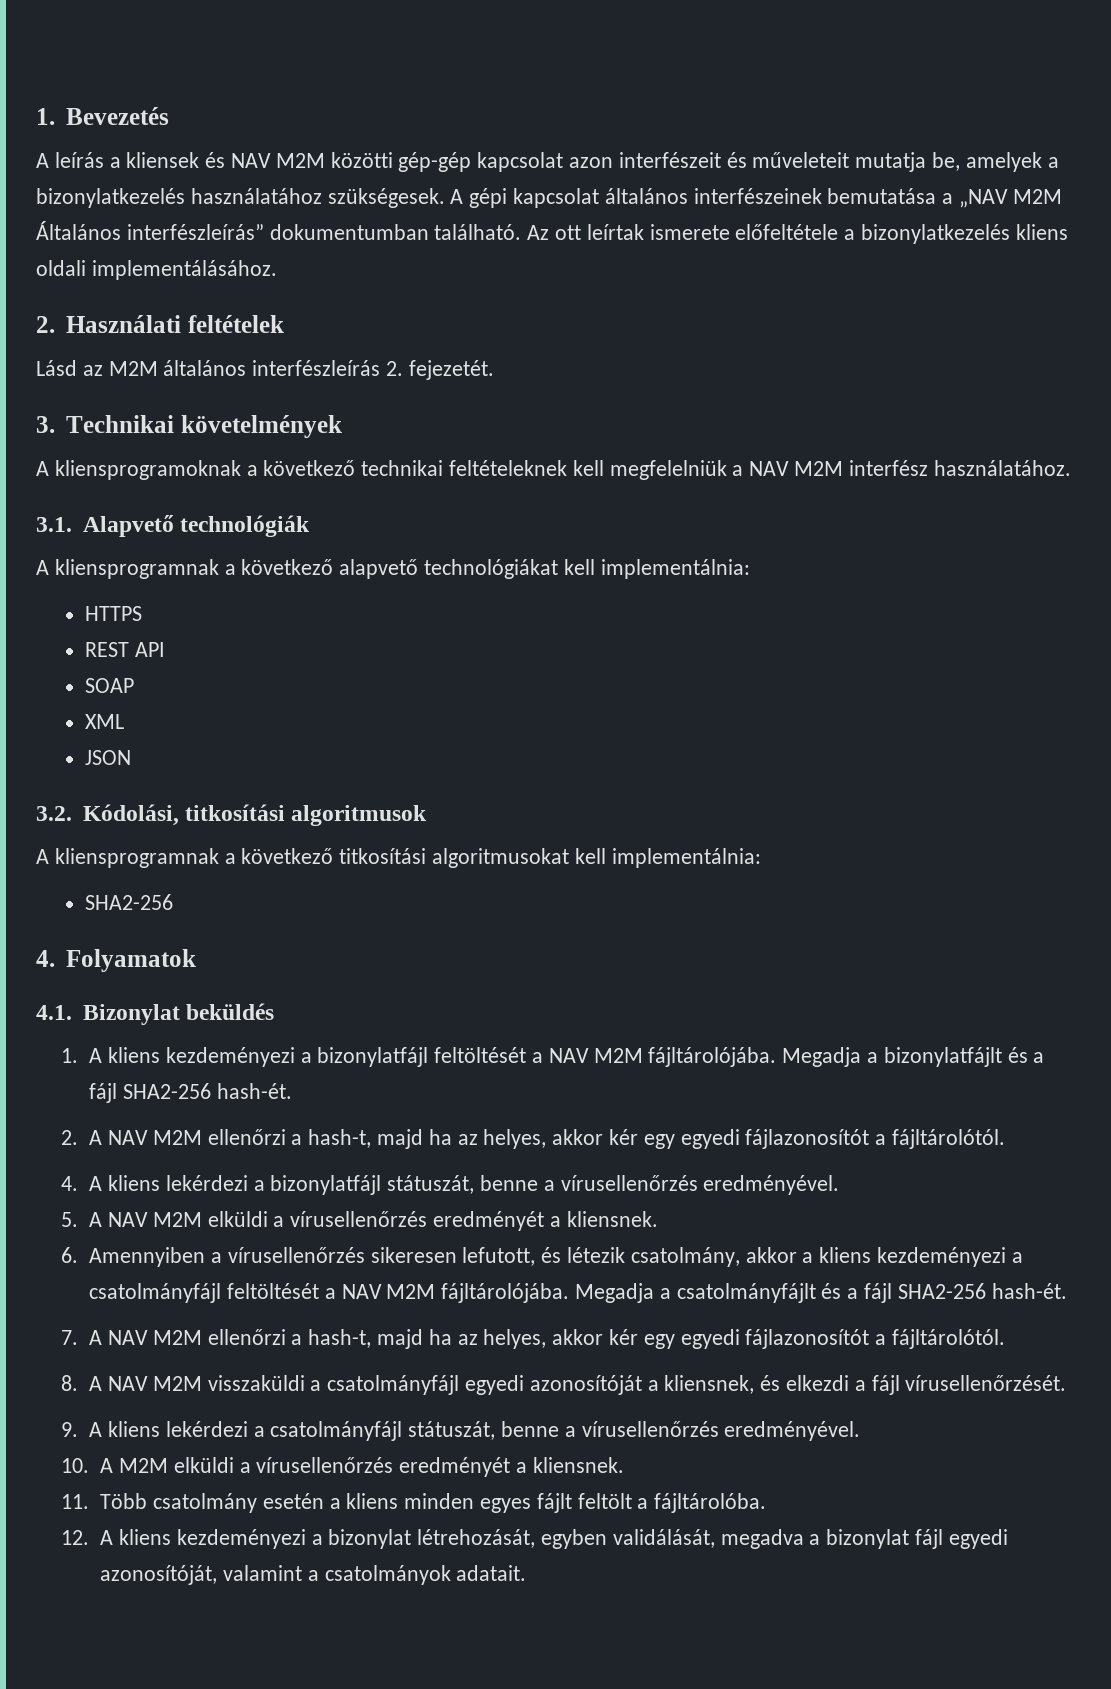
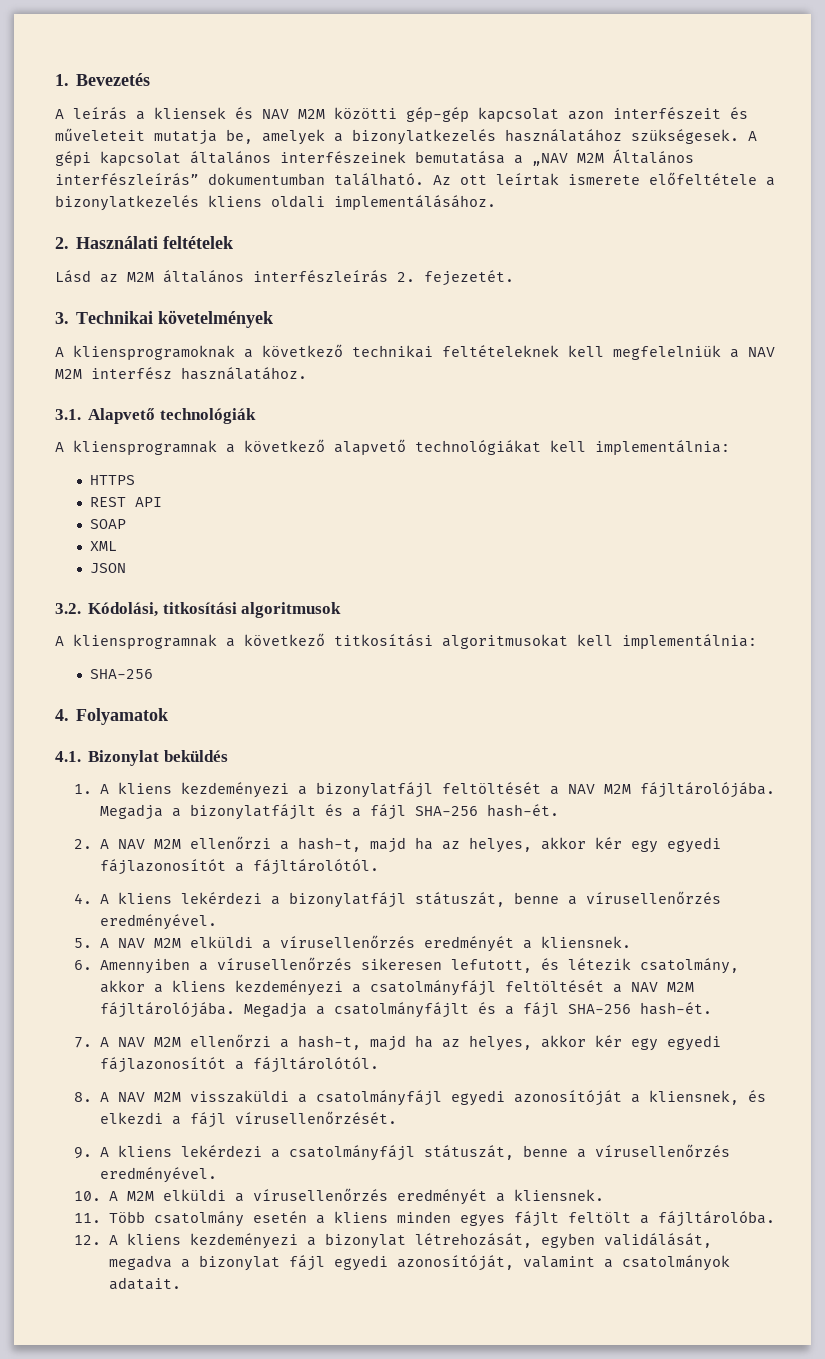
  A kliensprogramnak a következő titkosítási algoritmusokat kell implementálnia:
- SHA2-256
+ SHA-256
- Megadja a bizonylatfájlt és a fájl SHA2-256 hash-ét.
+ Megadja a bizonylatfájlt és a fájl SHA-256 hash-ét.
- Megadja a csatolmányfájlt és a fájl SHA2-256 hash-ét.
+ Megadja a csatolmányfájlt és a fájl SHA-256 hash-ét.

